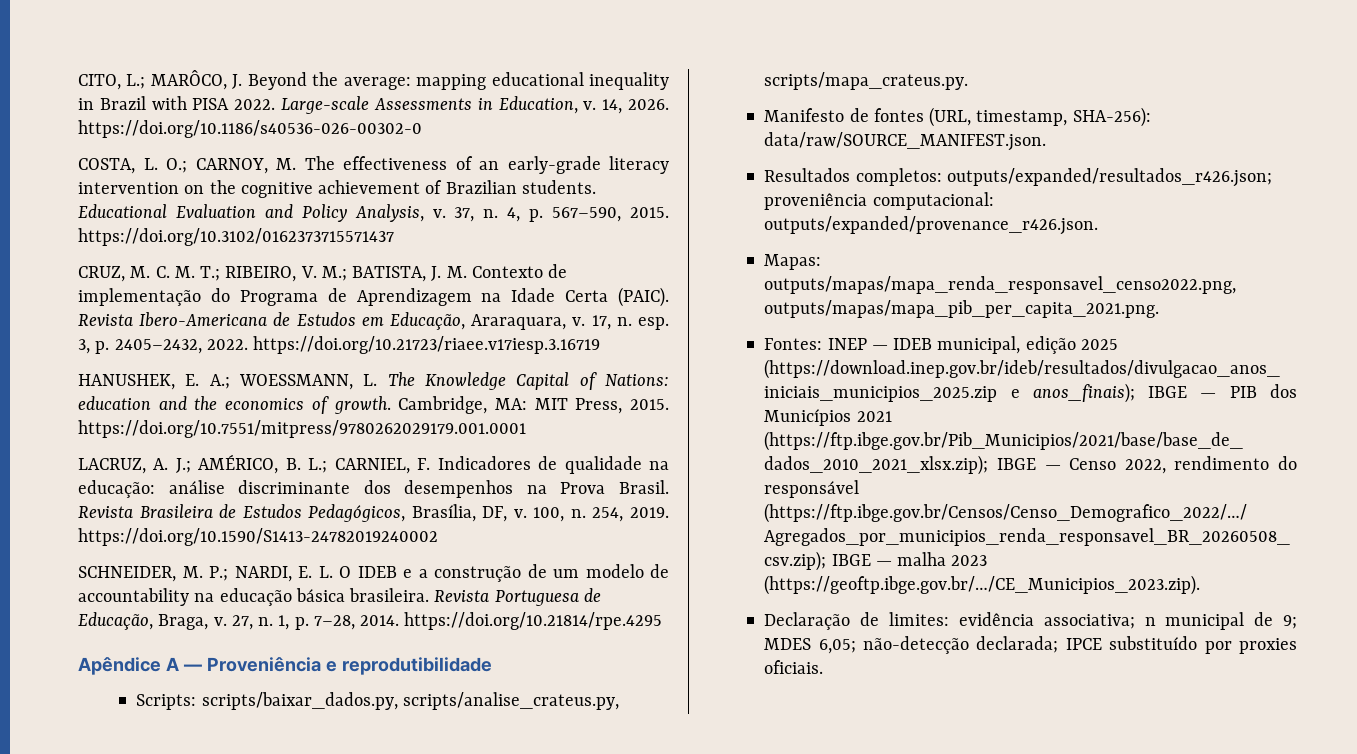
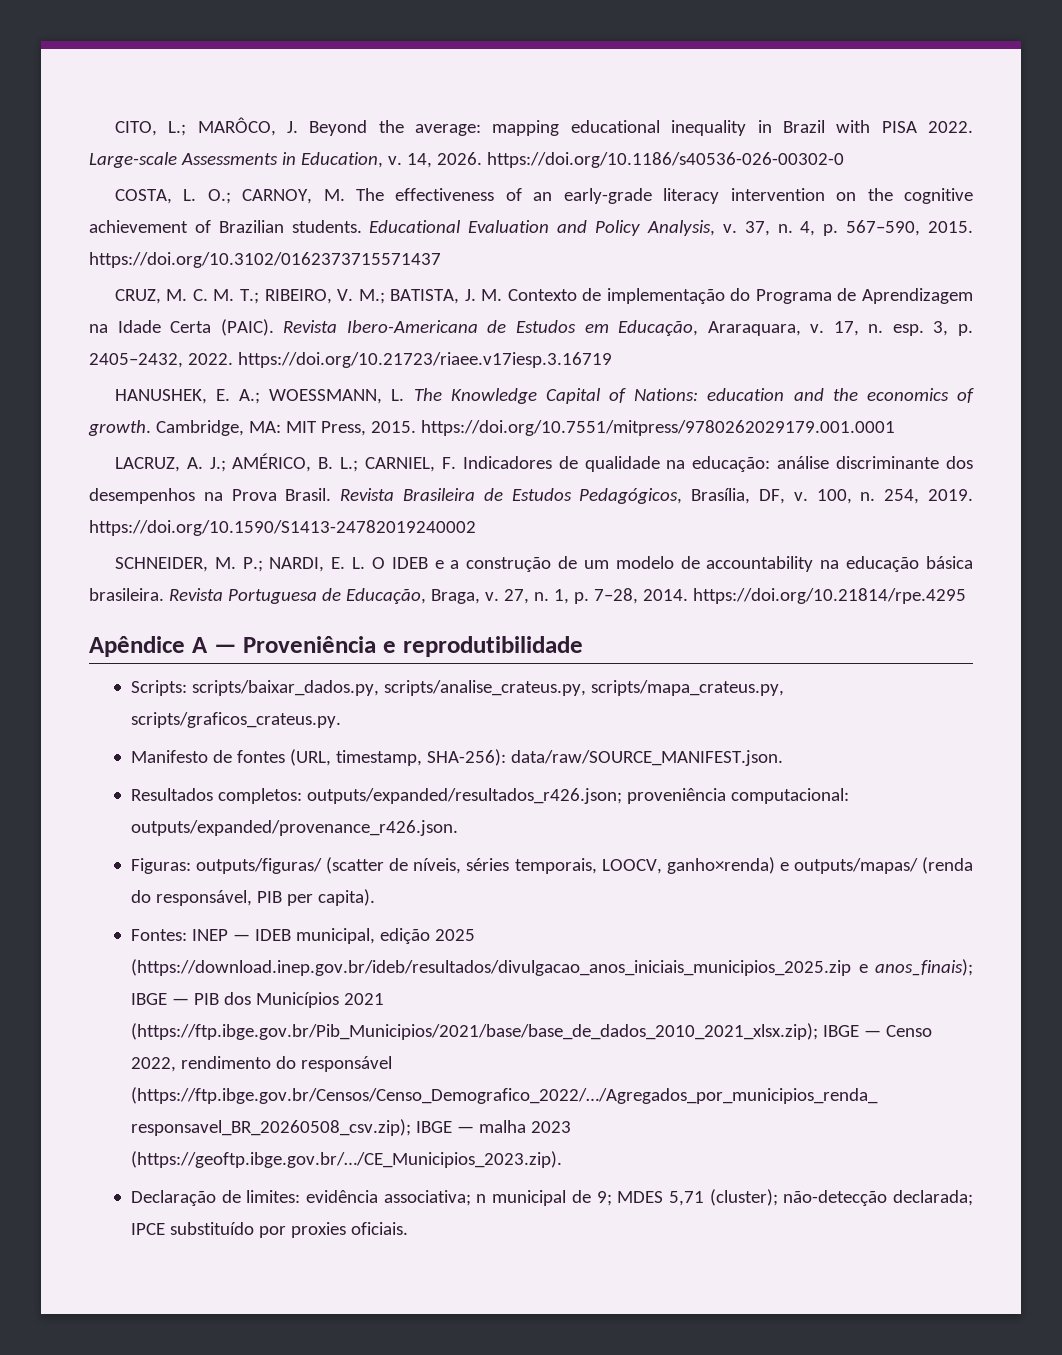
- Scripts: scripts/baixar_dados.py, scripts/analise_crateus.py, scripts/mapa_crateus.py.
+ Scripts: scripts/baixar_dados.py, scripts/analise_crateus.py, scripts/mapa_crateus.py, scripts/graficos_crateus.py.
- Mapas: outputs/mapas/mapa_renda_responsavel_censo2022.png, outputs/mapas/mapa_pib_per_capita_2021.png.
+ Figuras: outputs/figuras/ (scatter de níveis, séries temporais, LOOCV, ganho×renda) e outputs/mapas/ (renda do responsável, PIB per capita).
- Declaração de limites: evidência associativa; n municipal de 9; MDES 6,05; não-detecção declarada; IPCE substituído por proxies oficiais.
+ Declaração de limites: evidência associativa; n municipal de 9; MDES 5,71 (cluster); não-detecção declarada; IPCE substituído por proxies oficiais.

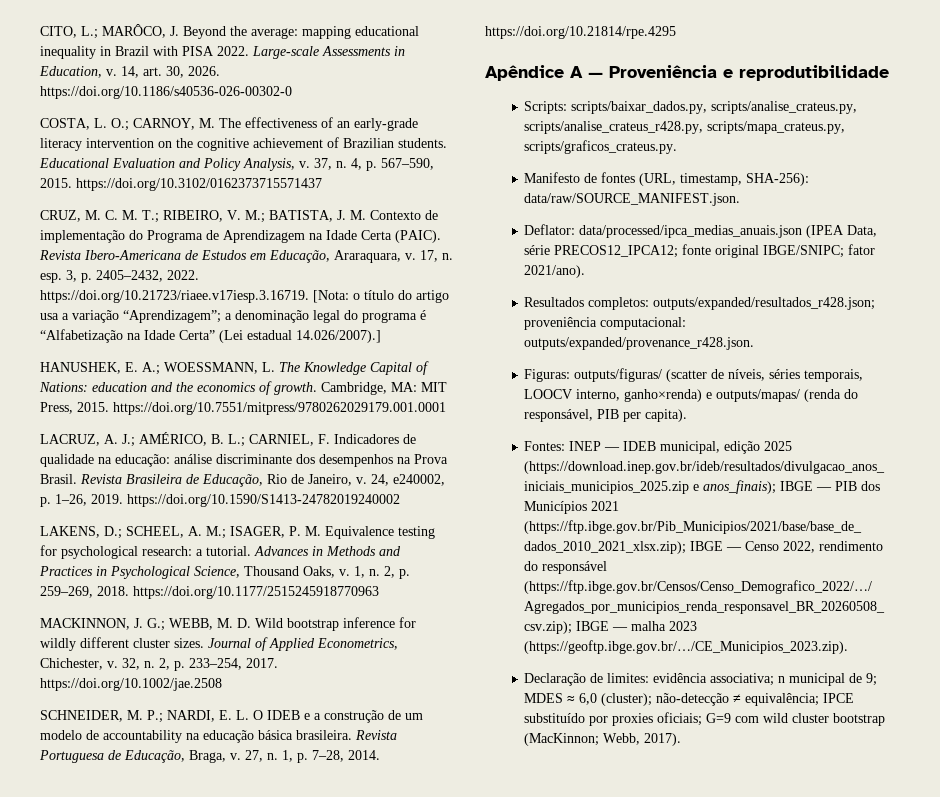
- 14, 2026. https://doi.org/10.1186/s40536-026-00302-0
+ 14, art. 30, 2026. https://doi.org/10.1186/s40536-026-00302-0
- 3, p. 2405–2432, 2022. https://doi.org/10.21723/riaee.v17iesp.3.16719
+ 3, p. 2405–2432, 2022. https://doi.org/10.21723/riaee.v17iesp.3.16719. [Nota: o título do artigo usa a variação “Aprendizagem”; a denominação legal do programa é “Alfabetização na Idade Certa” (Lei estadual 14.026/2007).]
- Revista Brasileira de Estudos Pedagógicos, Brasília, DF, v. 100, n. 254, 2019. https://doi.org/10.1590/S1413-24782019240002
+ Revista Brasileira de Educação, Rio de Janeiro, v. 24, e240002, p. 1–26, 2019. https://doi.org/10.1590/S1413-24782019240002
+ LAKENS, D.; SCHEEL, A. M.; ISAGER, P. M. Equivalence testing for psychological research: a tutorial. Advances in Methods and Practices in Psychological Science, Thousand Oaks, v. 1, n. 2, p. 259–269, 2018. https://doi.org/10.1177/2515245918770963
+ MACKINNON, J. G.; WEBB, M. D. Wild bootstrap inference for wildly different cluster sizes. Journal of Applied Econometrics, Chichester, v. 32, n. 2, p. 233–254, 2017. https://doi.org/10.1002/jae.2508
- Scripts: scripts/baixar_dados.py, scripts/analise_crateus.py, scripts/mapa_crateus.py, scripts/graficos_crateus.py.
+ Scripts: scripts/baixar_dados.py, scripts/analise_crateus.py, scripts/analise_crateus_r428.py, scripts/mapa_crateus.py, scripts/graficos_crateus.py.
+ Deflator: data/processed/ipca_medias_anuais.json (IPEA Data, série PRECOS12_IPCA12; fonte original IBGE/SNIPC; fator 2021/ano).
- Resultados completos: outputs/expanded/resultados_r426.json; proveniência computacional: outputs/expanded/provenance_r426.json.
+ Resultados completos: outputs/expanded/resultados_r428.json; proveniência computacional: outputs/expanded/provenance_r428.json.
- Figuras: outputs/figuras/ (scatter de níveis, séries temporais, LOOCV, ganho×renda) e outputs/mapas/ (renda do responsável, PIB per capita).
+ Figuras: outputs/figuras/ (scatter de níveis, séries temporais, LOOCV interno, ganho×renda) e outputs/mapas/ (renda do responsável, PIB per capita).
- Declaração de limites: evidência associativa; n municipal de 9; MDES 5,71 (cluster); não-detecção declarada; IPCE substituído por proxies oficiais.
+ Declaração de limites: evidência associativa; n municipal de 9; MDES ≈ 6,0 (cluster); não-detecção ≠ equivalência; IPCE substituído por proxies oficiais; G=9 com wild cluster bootstrap (MacKinnon; Webb, 2017).

